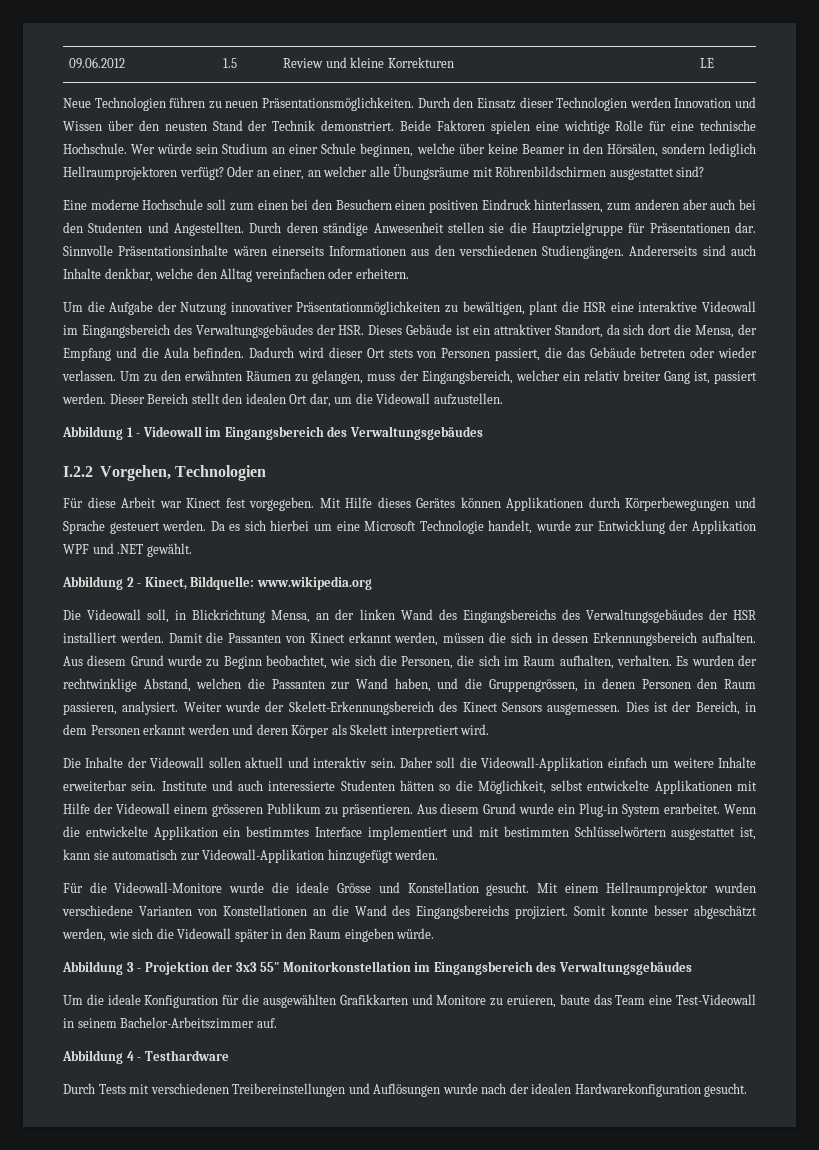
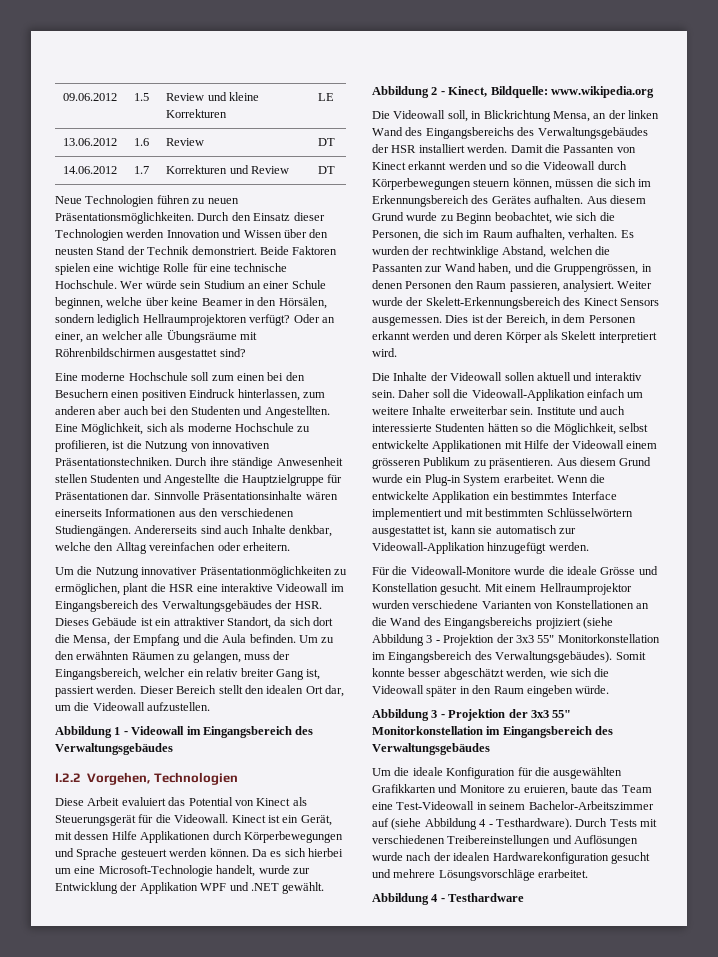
+ 13.06.2012 | 1.6 | Review | DT
+ 14.06.2012 | 1.7 | Korrekturen und Review | DT
- Durch deren ständige Anwesenheit stellen sie die Hauptzielgruppe für Präsentationen dar.
+ Eine Möglichkeit, sich als moderne Hochschule zu profilieren, ist die Nutzung von innovativen Präsentationstechniken. Durch ihre ständige Anwesenheit stellen Studenten und Angestellte die Hauptzielgruppe für Präsentationen dar.
- Um die Aufgabe der Nutzung innovativer Präsentationmöglichkeiten zu bewältigen, plant die HSR eine interaktive Videowall im Eingangsbereich des Verwaltungsgebäudes der HSR. Dieses Gebäude ist ein attraktiver Standort, da sich dort die Mensa, der Empfang und die Aula befinden.
+ Um die Nutzung innovativer Präsentationmöglichkeiten zu ermöglichen, plant die HSR eine interaktive Videowall im Eingangsbereich des Verwaltungsgebäudes der HSR. Dieses Gebäude ist ein attraktiver Standort, da sich dort die Mensa, der Empfang und die Aula befinden.
- Dadurch wird dieser Ort stets von Personen passiert, die das Gebäude betreten oder wieder verlassen.
- Für diese Arbeit war Kinect fest vorgegeben. Mit Hilfe dieses Gerätes können Applikationen durch Körperbewegungen und Sprache gesteuert werden.
+ Diese Arbeit evaluiert das Potential von Kinect als Steuerungsgerät für die Videowall. Kinect ist ein Gerät, mit dessen Hilfe Applikationen durch Körperbewegungen und Sprache gesteuert werden können.
- Da es sich hierbei um eine Microsoft Technologie handelt, wurde zur Entwicklung der Applikation WPF und .NET gewählt.
+ Da es sich hierbei um eine Microsoft-Technologie handelt, wurde zur Entwicklung der Applikation WPF und .NET gewählt.
- Damit die Passanten von Kinect erkannt werden, müssen die sich in dessen Erkennungsbereich aufhalten.
+ Damit die Passanten von Kinect erkannt werden und so die Videowall durch Körperbewegungen steuern können, müssen die sich im Erkennungsbereich des Gerätes aufhalten.
- Mit einem Hellraumprojektor wurden verschiedene Varianten von Konstellationen an die Wand des Eingangsbereichs projiziert.
+ Mit einem Hellraumprojektor wurden verschiedene Varianten von Konstellationen an die Wand des Eingangsbereichs projiziert (siehe Abbildung 3 - Projektion der 3x3 55" Monitorkonstellation im Eingangsbereich des Verwaltungsgebäudes).
- Um die ideale Konfiguration für die ausgewählten Grafikkarten und Monitore zu eruieren, baute das Team eine Test-Videowall in seinem Bachelor-Arbeitszimmer auf.
+ Um die ideale Konfiguration für die ausgewählten Grafikkarten und Monitore zu eruieren, baute das Team eine Test-Videowall in seinem Bachelor-Arbeitszimmer auf (siehe Abbildung 4 - Testhardware). Durch Tests mit verschiedenen Treibereinstellungen und Auflösungen wurde nach der idealen Hardwarekonfiguration gesucht und mehrere Lösungsvorschläge erarbeitet.
  Abbildung 4 - Testhardware
- Durch Tests mit verschiedenen Treibereinstellungen und Auflösungen wurde nach der idealen Hardwarekonfiguration gesucht.

